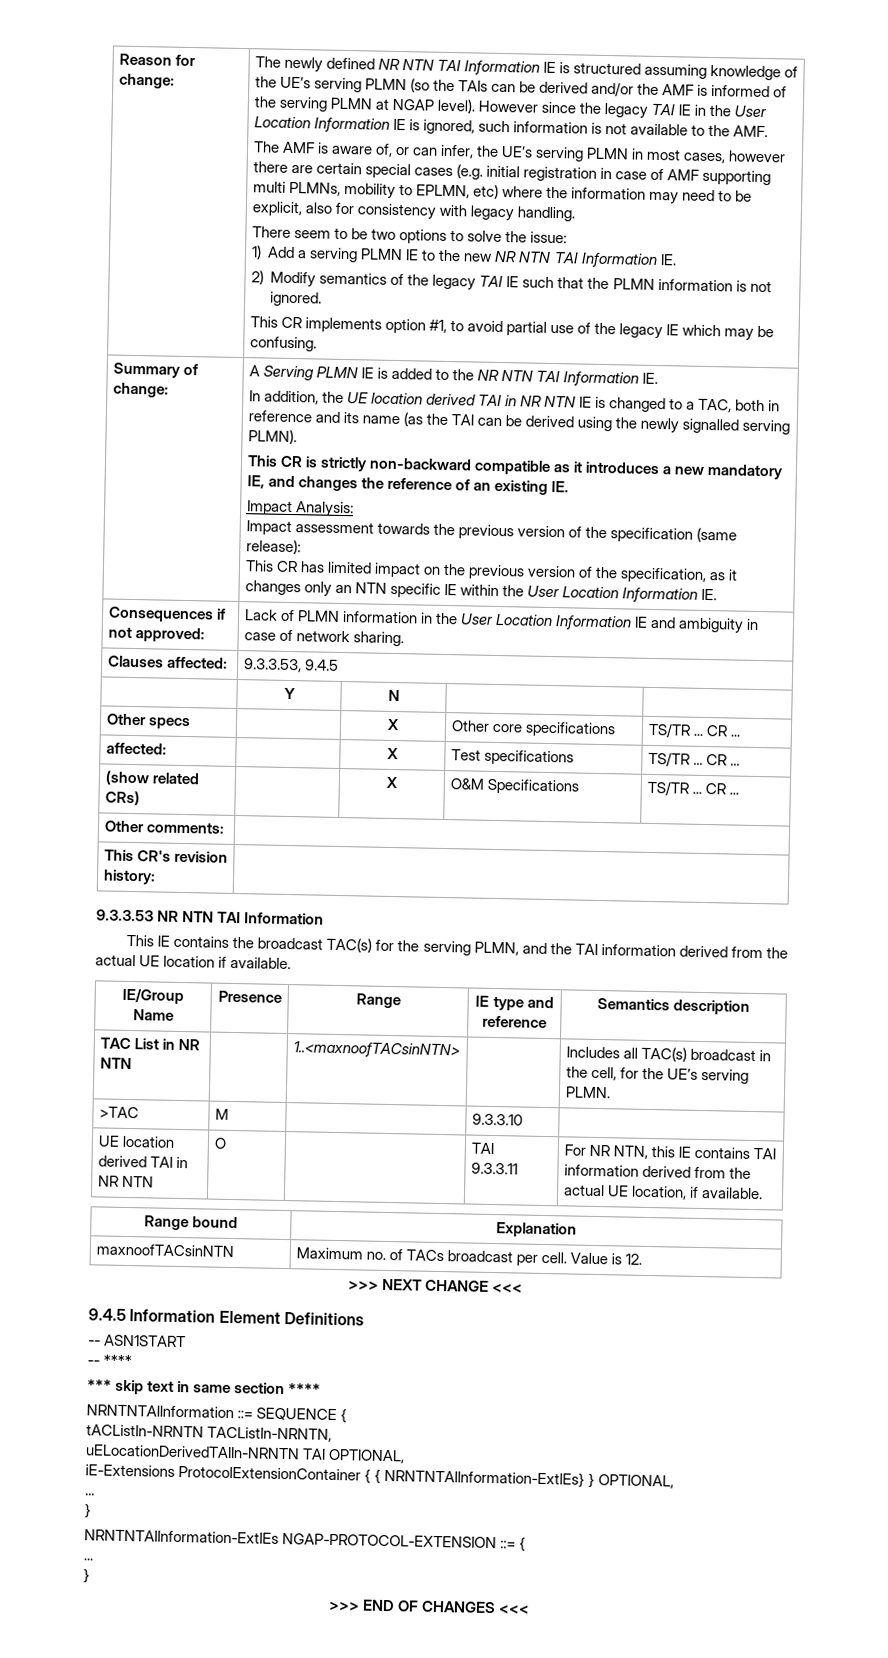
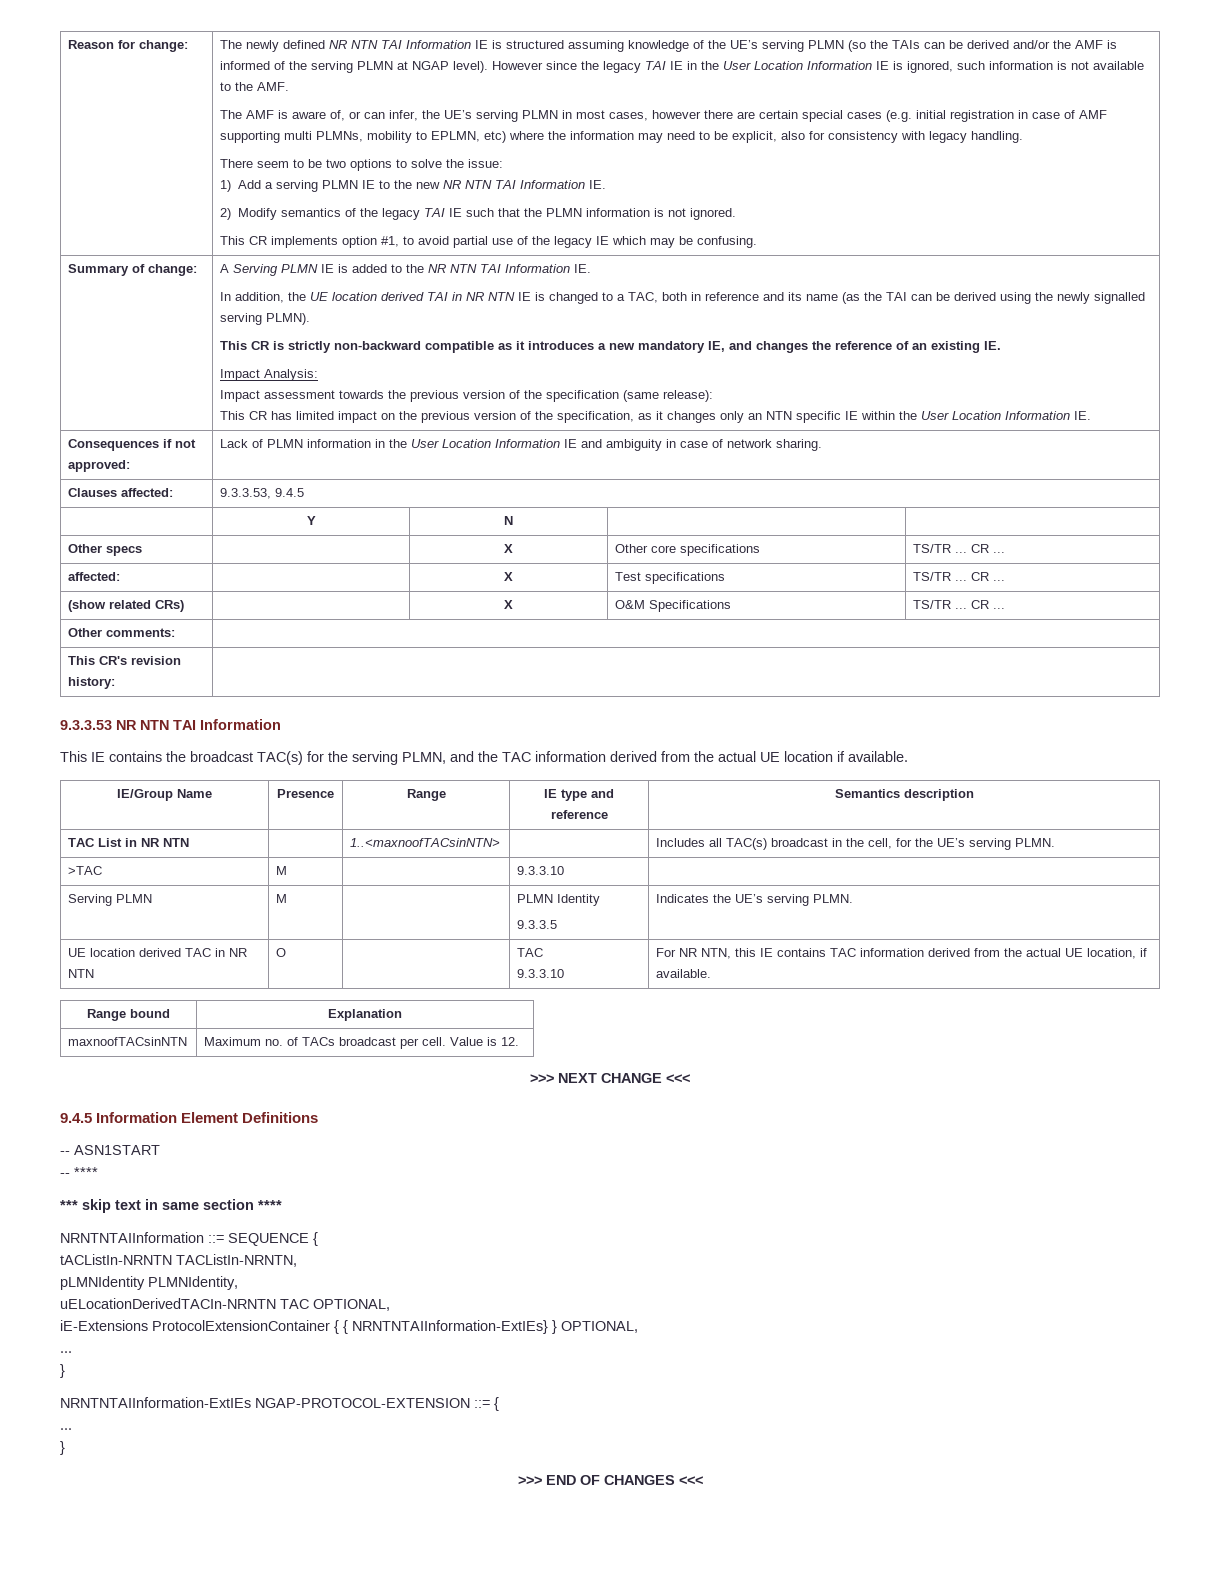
- This IE contains the broadcast TAC(s) for the serving PLMN, and the TAI information derived from the actual UE location if available.
+ This IE contains the broadcast TAC(s) for the serving PLMN, and the TAC information derived from the actual UE location if available.
- UE location derived TAI in NR NTN | O | | TAI
- 9.3.3.11 | For NR NTN, this IE contains TAI information derived from the actual UE location, if available.
+ Serving PLMN | M | | PLMN Identity
+ 9.3.3.5 | Indicates the UE’s serving PLMN.
+ UE location derived TAC in NR NTN | O | | TAC
+ 9.3.3.10 | For NR NTN, this IE contains TAC information derived from the actual UE location, if available.
- uELocationDerivedTAIIn-NRNTN TAI OPTIONAL,
+ pLMNIdentity PLMNIdentity,
+ uELocationDerivedTACIn-NRNTN TAC OPTIONAL,

